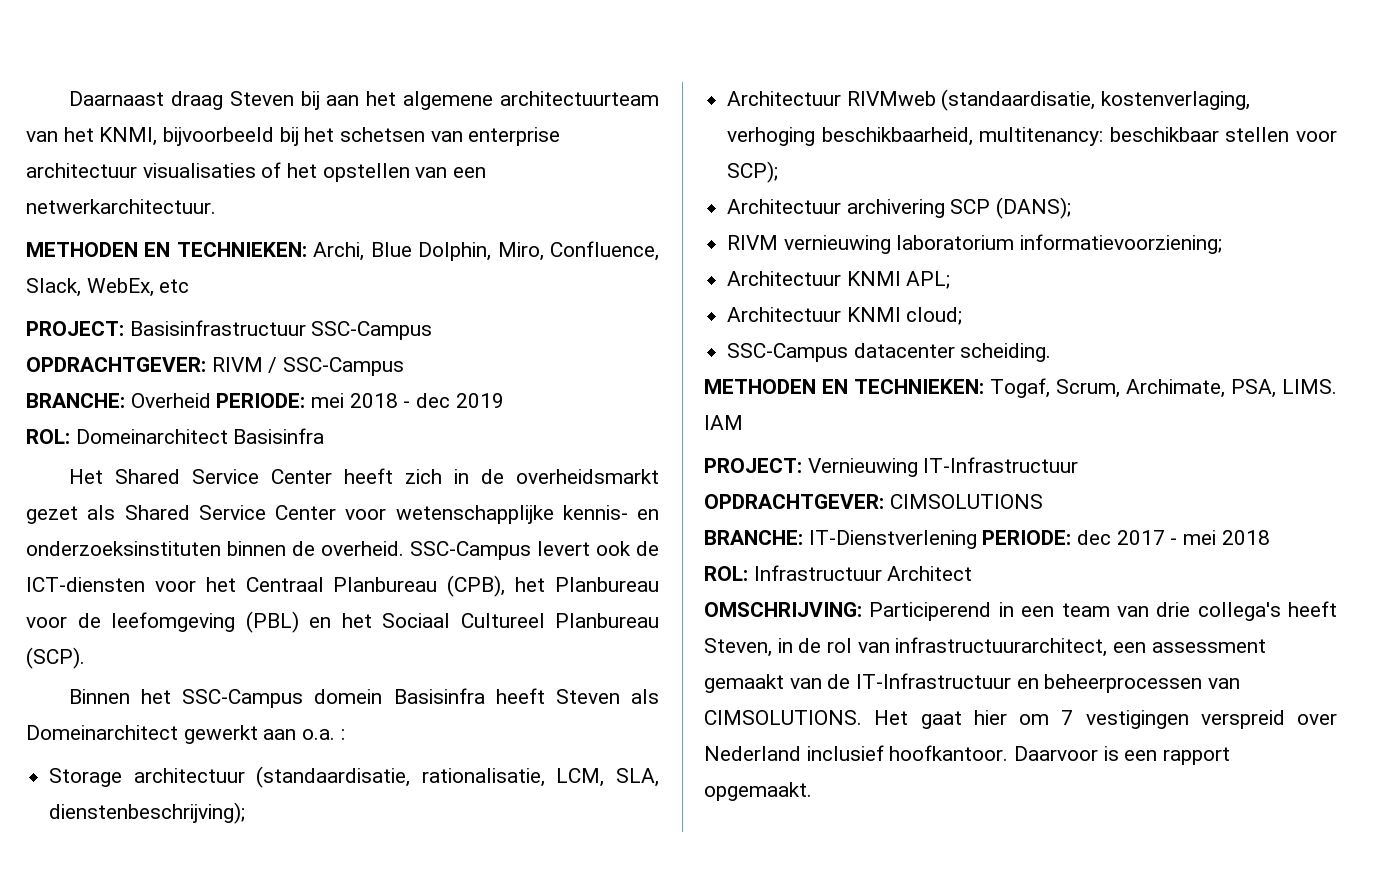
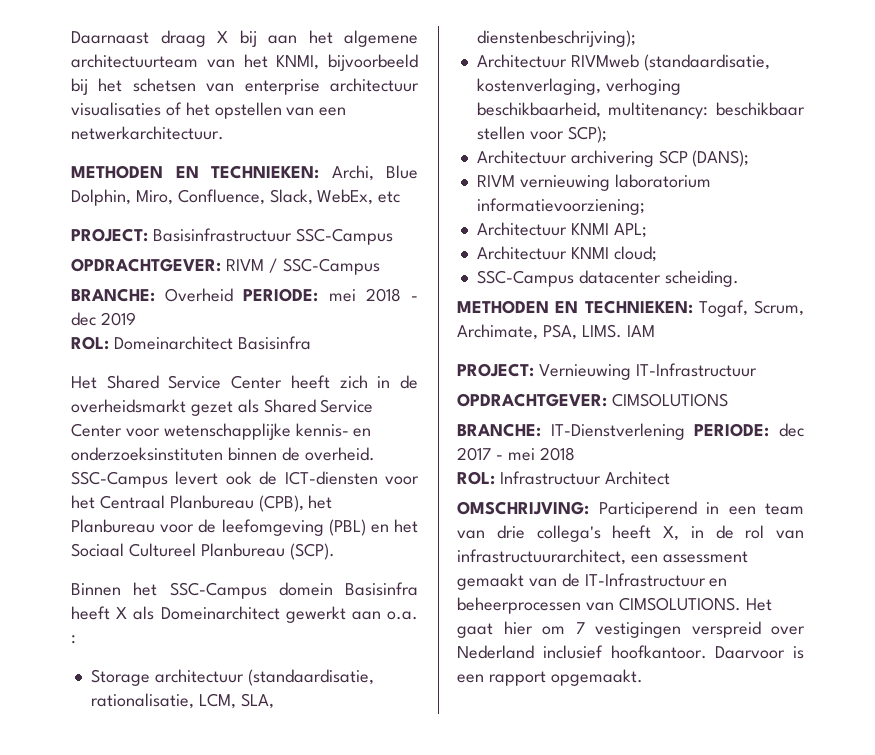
- Daarnaast draag Steven bij aan het algemene architectuurteam van het KNMI, bijvoorbeeld bij het schetsen van enterprise architectuur visualisaties of het opstellen van een netwerkarchitectuur.
+ Daarnaast draag X bij aan het algemene architectuurteam van het KNMI, bijvoorbeeld bij het schetsen van enterprise architectuur visualisaties of het opstellen van een netwerkarchitectuur.
- Binnen het SSC-Campus domein Basisinfra heeft Steven als Domeinarchitect gewerkt aan o.a. :
+ Binnen het SSC-Campus domein Basisinfra heeft X als Domeinarchitect gewerkt aan o.a. :
- OMSCHRIJVING: Participerend in een team van drie collega's heeft Steven, in de rol van infrastructuurarchitect, een assessment gemaakt van de IT-Infrastructuur en beheerprocessen van CIMSOLUTIONS.
+ OMSCHRIJVING: Participerend in een team van drie collega's heeft X, in de rol van infrastructuurarchitect, een assessment gemaakt van de IT-Infrastructuur en beheerprocessen van CIMSOLUTIONS.

